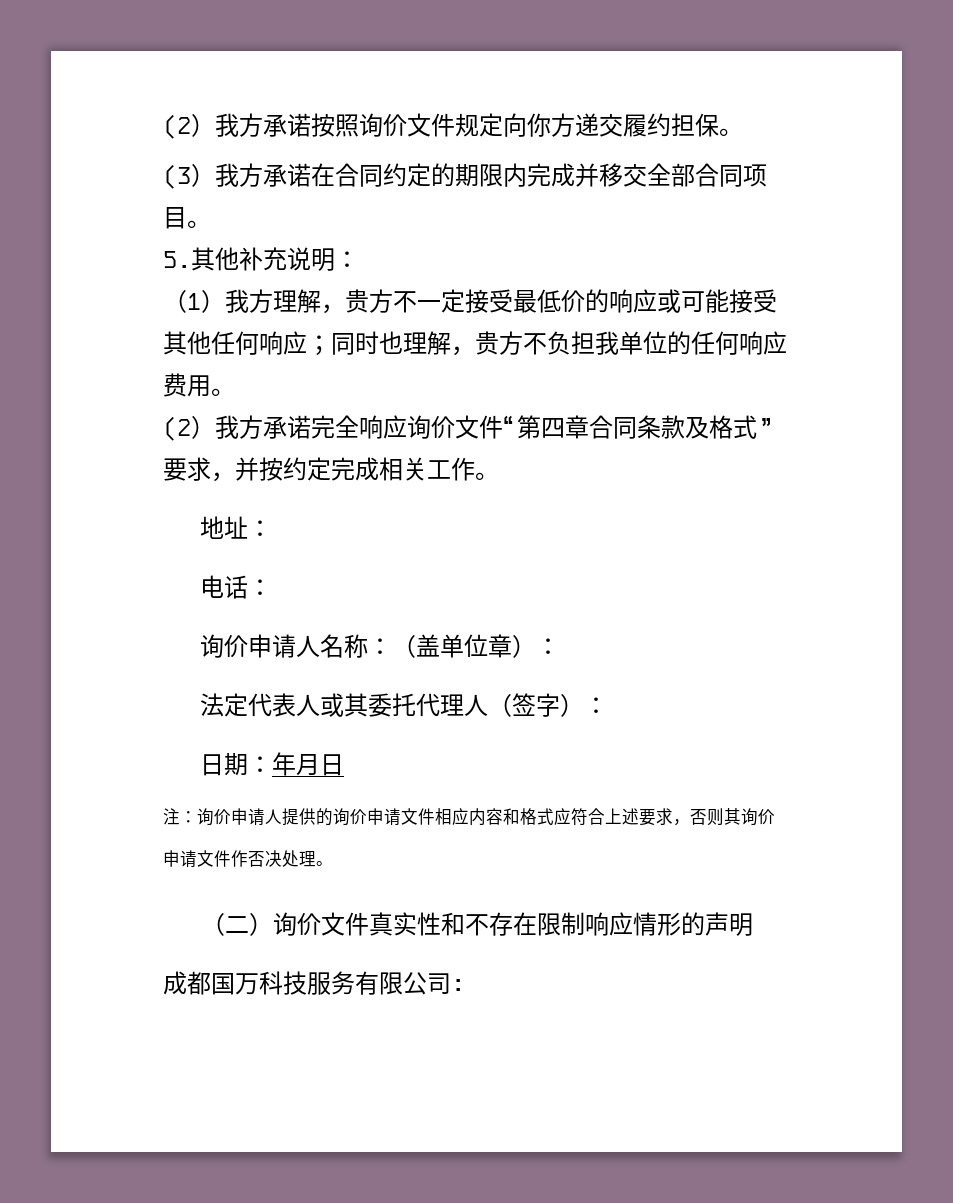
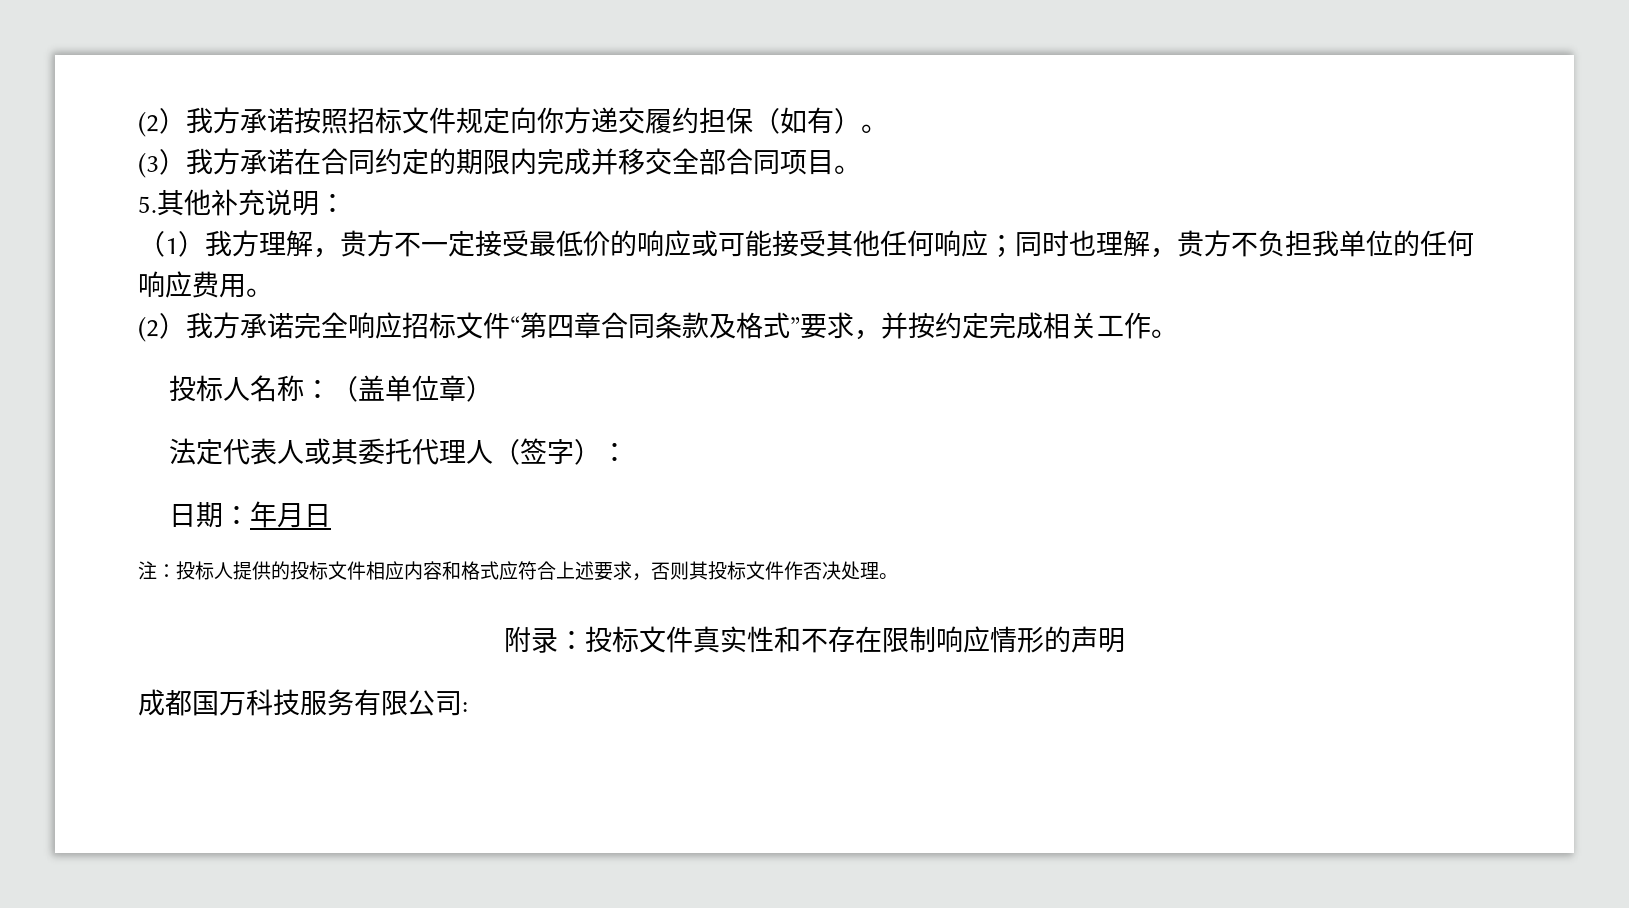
- (2）我方承诺按照询价文件规定向你方递交履约担保。
+ (2）我方承诺按照招标文件规定向你方递交履约担保（如有）。
- (2）我方承诺完全响应询价文件“第四章合同条款及格式”要求，并按约定完成相关工作。
+ (2）我方承诺完全响应招标文件“第四章合同条款及格式”要求，并按约定完成相关工作。
- 地址：
- 电话：
- 询价申请人名称：（盖单位章）：
+ 投标人名称：（盖单位章）
- 注：询价申请人提供的询价申请文件相应内容和格式应符合上述要求，否则其询价申请文件作否决处理。
+ 注：投标人提供的投标文件相应内容和格式应符合上述要求，否则其投标文件作否决处理。
- （二）询价文件真实性和不存在限制响应情形的声明
+ 附录：投标文件真实性和不存在限制响应情形的声明

